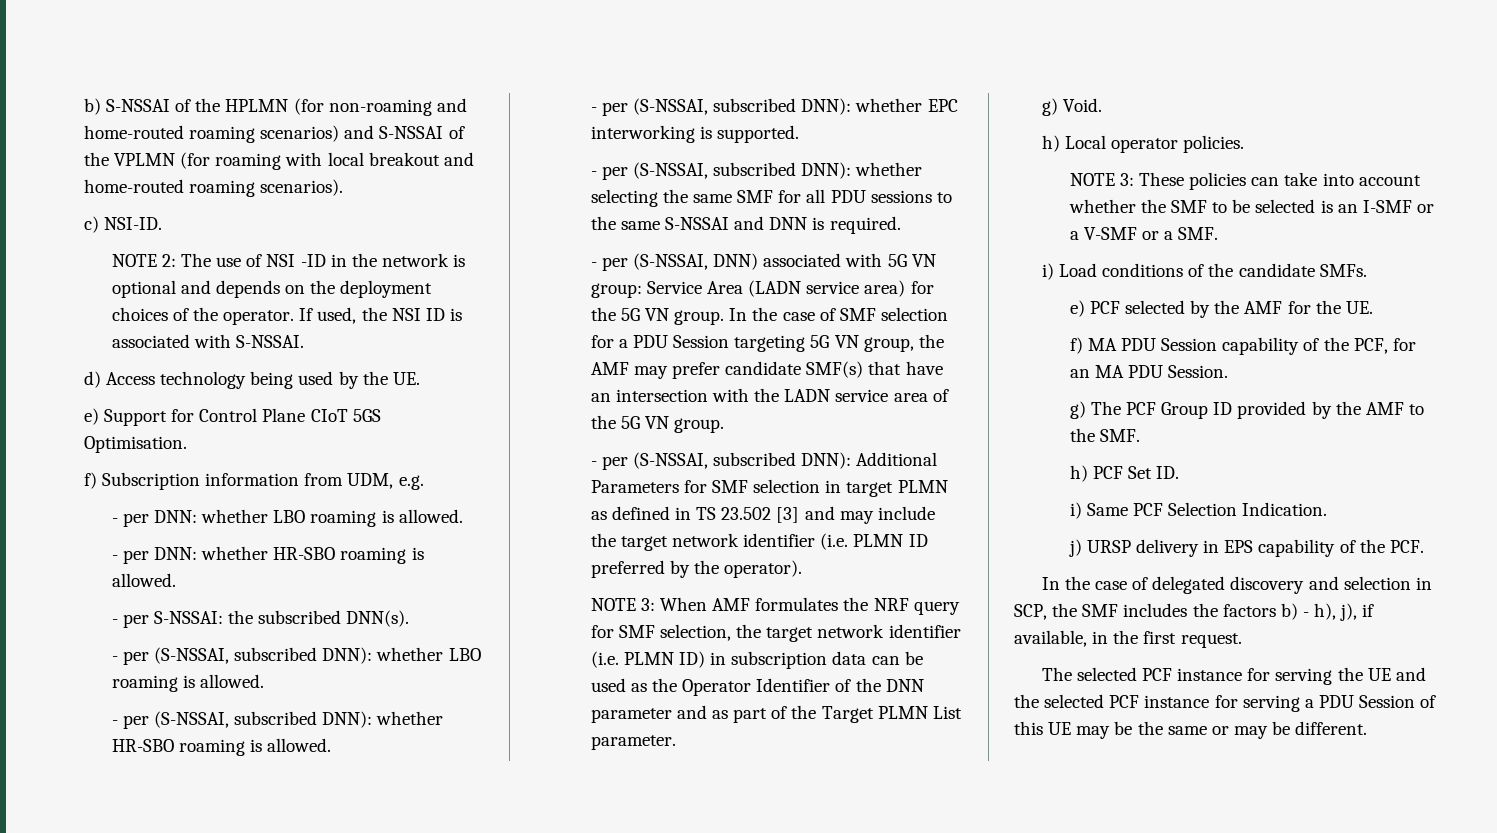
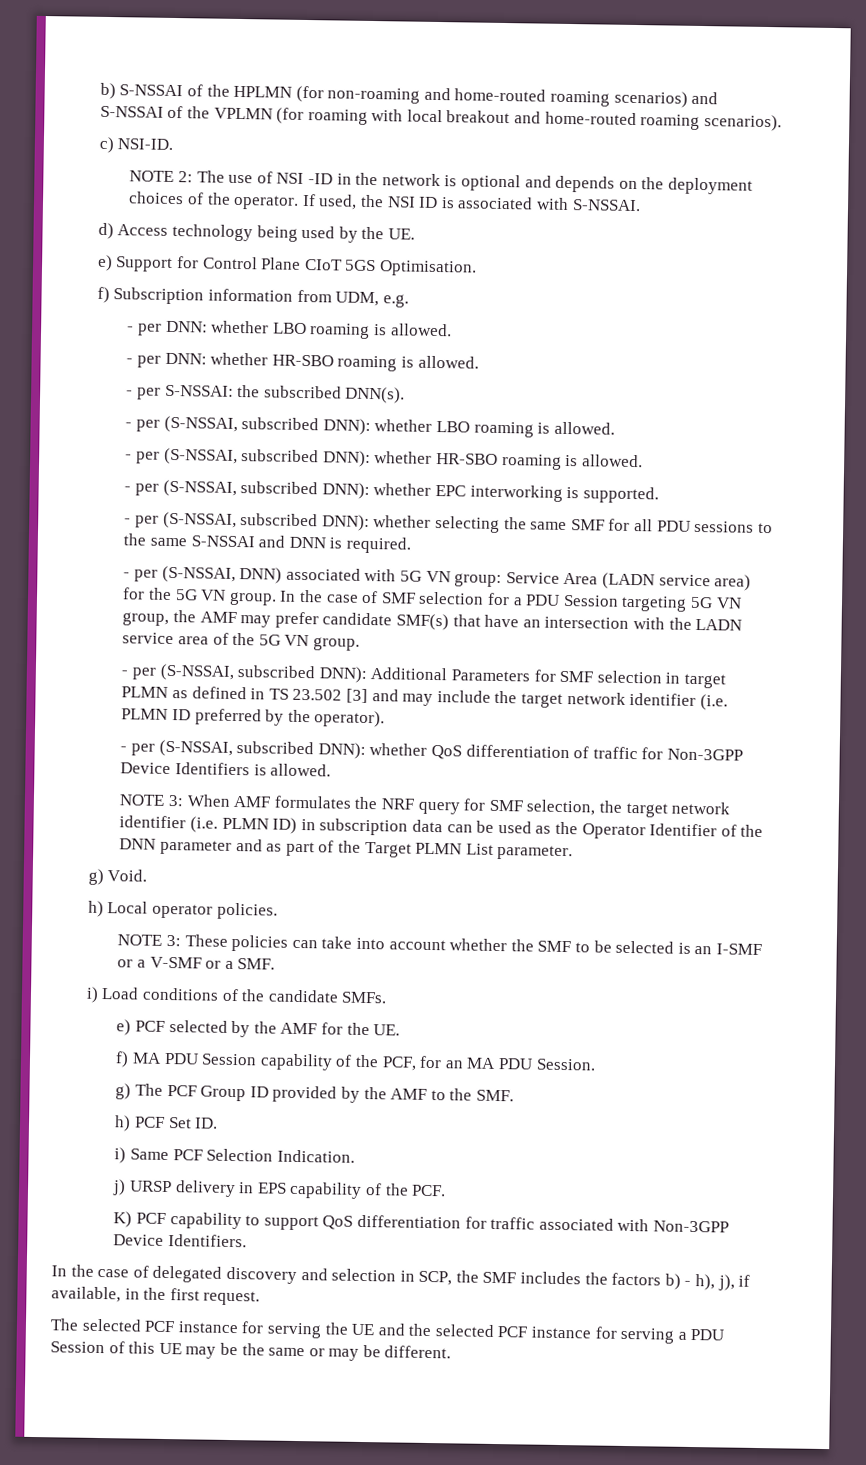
+ - per (S-NSSAI, subscribed DNN): whether QoS differentiation of traffic for Non-3GPP Device Identifiers is allowed.
+ K) PCF capability to support QoS differentiation for traffic associated with Non-3GPP Device Identifiers.

